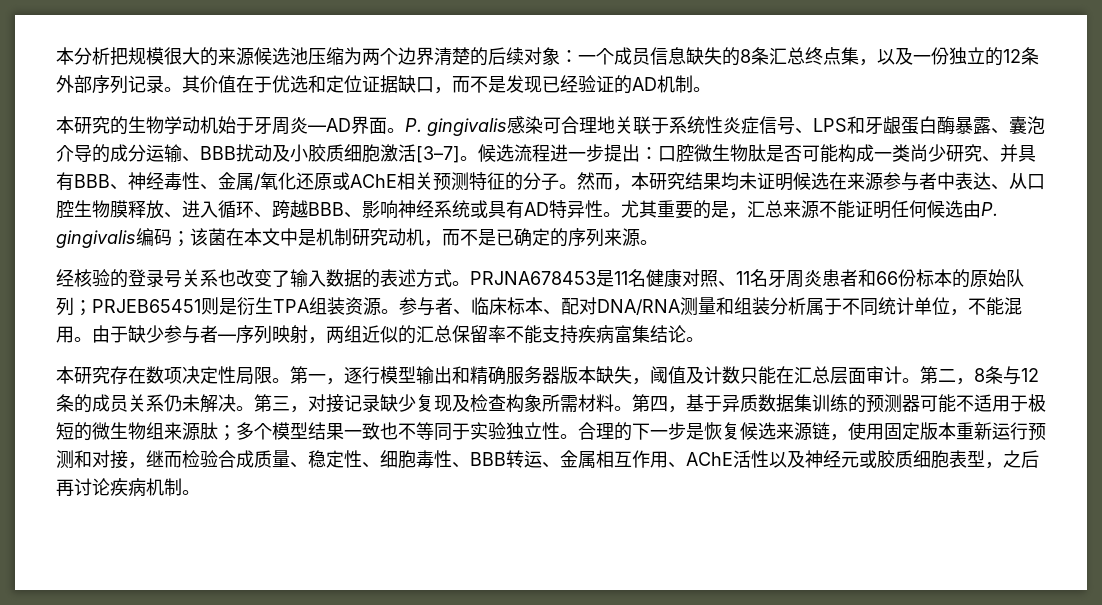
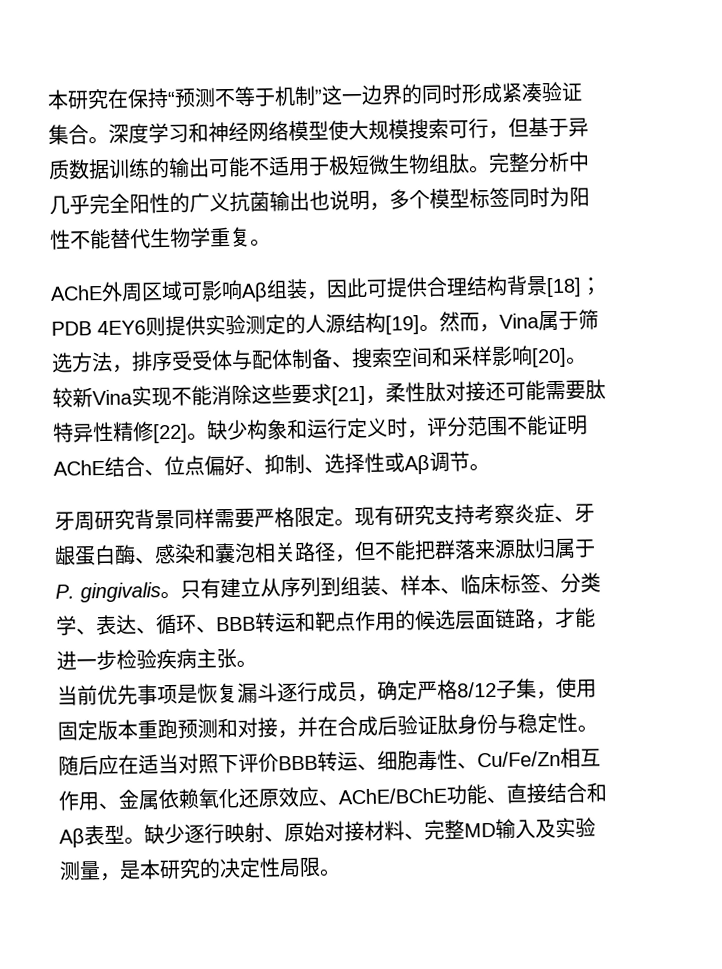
- 本分析把规模很大的来源候选池压缩为两个边界清楚的后续对象：一个成员信息缺失的8条汇总终点集，以及一份独立的12条外部序列记录。其价值在于优选和定位证据缺口，而不是发现已经验证的AD机制。
- 本研究的生物学动机始于牙周炎—AD界面。P. gingivalis感染可合理地关联于系统性炎症信号、LPS和牙龈蛋白酶暴露、囊泡介导的成分运输、BBB扰动及小胶质细胞激活[3–7]。候选流程进一步提出：口腔微生物肽是否可能构成一类尚少研究、并具有BBB、神经毒性、金属/氧化还原或AChE相关预测特征的分子。然而，本研究结果均未证明候选在来源参与者中表达、从口腔生物膜释放、进入循环、跨越BBB、影响神经系统或具有AD特异性。尤其重要的是，汇总来源不能证明任何候选由P. gingivalis编码；该菌在本文中是机制研究动机，而不是已确定的序列来源。
- 经核验的登录号关系也改变了输入数据的表述方式。PRJNA678453是11名健康对照、11名牙周炎患者和66份标本的原始队列；PRJEB65451则是衍生TPA组装资源。参与者、临床标本、配对DNA/RNA测量和组装分析属于不同统计单位，不能混用。由于缺少参与者—序列映射，两组近似的汇总保留率不能支持疾病富集结论。
- 本研究存在数项决定性局限。第一，逐行模型输出和精确服务器版本缺失，阈值及计数只能在汇总层面审计。第二，8条与12条的成员关系仍未解决。第三，对接记录缺少复现及检查构象所需材料。第四，基于异质数据集训练的预测器可能不适用于极短的微生物组来源肽；多个模型结果一致也不等同于实验独立性。合理的下一步是恢复候选来源链，使用固定版本重新运行预测和对接，继而检验合成质量、稳定性、细胞毒性、BBB转运、金属相互作用、AChE活性以及神经元或胶质细胞表型，之后再讨论疾病机制。
+ 本研究在保持“预测不等于机制”这一边界的同时形成紧凑验证集合。深度学习和神经网络模型使大规模搜索可行，但基于异质数据训练的输出可能不适用于极短微生物组肽。完整分析中几乎完全阳性的广义抗菌输出也说明，多个模型标签同时为阳性不能替代生物学重复。
+ AChE外周区域可影响Aβ组装，因此可提供合理结构背景[18]；PDB 4EY6则提供实验测定的人源结构[19]。然而，Vina属于筛选方法，排序受受体与配体制备、搜索空间和采样影响[20]。较新Vina实现不能消除这些要求[21]，柔性肽对接还可能需要肽特异性精修[22]。缺少构象和运行定义时，评分范围不能证明AChE结合、位点偏好、抑制、选择性或Aβ调节。
+ 牙周研究背景同样需要严格限定。现有研究支持考察炎症、牙龈蛋白酶、感染和囊泡相关路径，但不能把群落来源肽归属于P. gingivalis。只有建立从序列到组装、样本、临床标签、分类学、表达、循环、BBB转运和靶点作用的候选层面链路，才能进一步检验疾病主张。
+ 当前优先事项是恢复漏斗逐行成员，确定严格8/12子集，使用固定版本重跑预测和对接，并在合成后验证肽身份与稳定性。随后应在适当对照下评价BBB转运、细胞毒性、Cu/Fe/Zn相互作用、金属依赖氧化还原效应、AChE/BChE功能、直接结合和Aβ表型。缺少逐行映射、原始对接材料、完整MD输入及实验测量，是本研究的决定性局限。

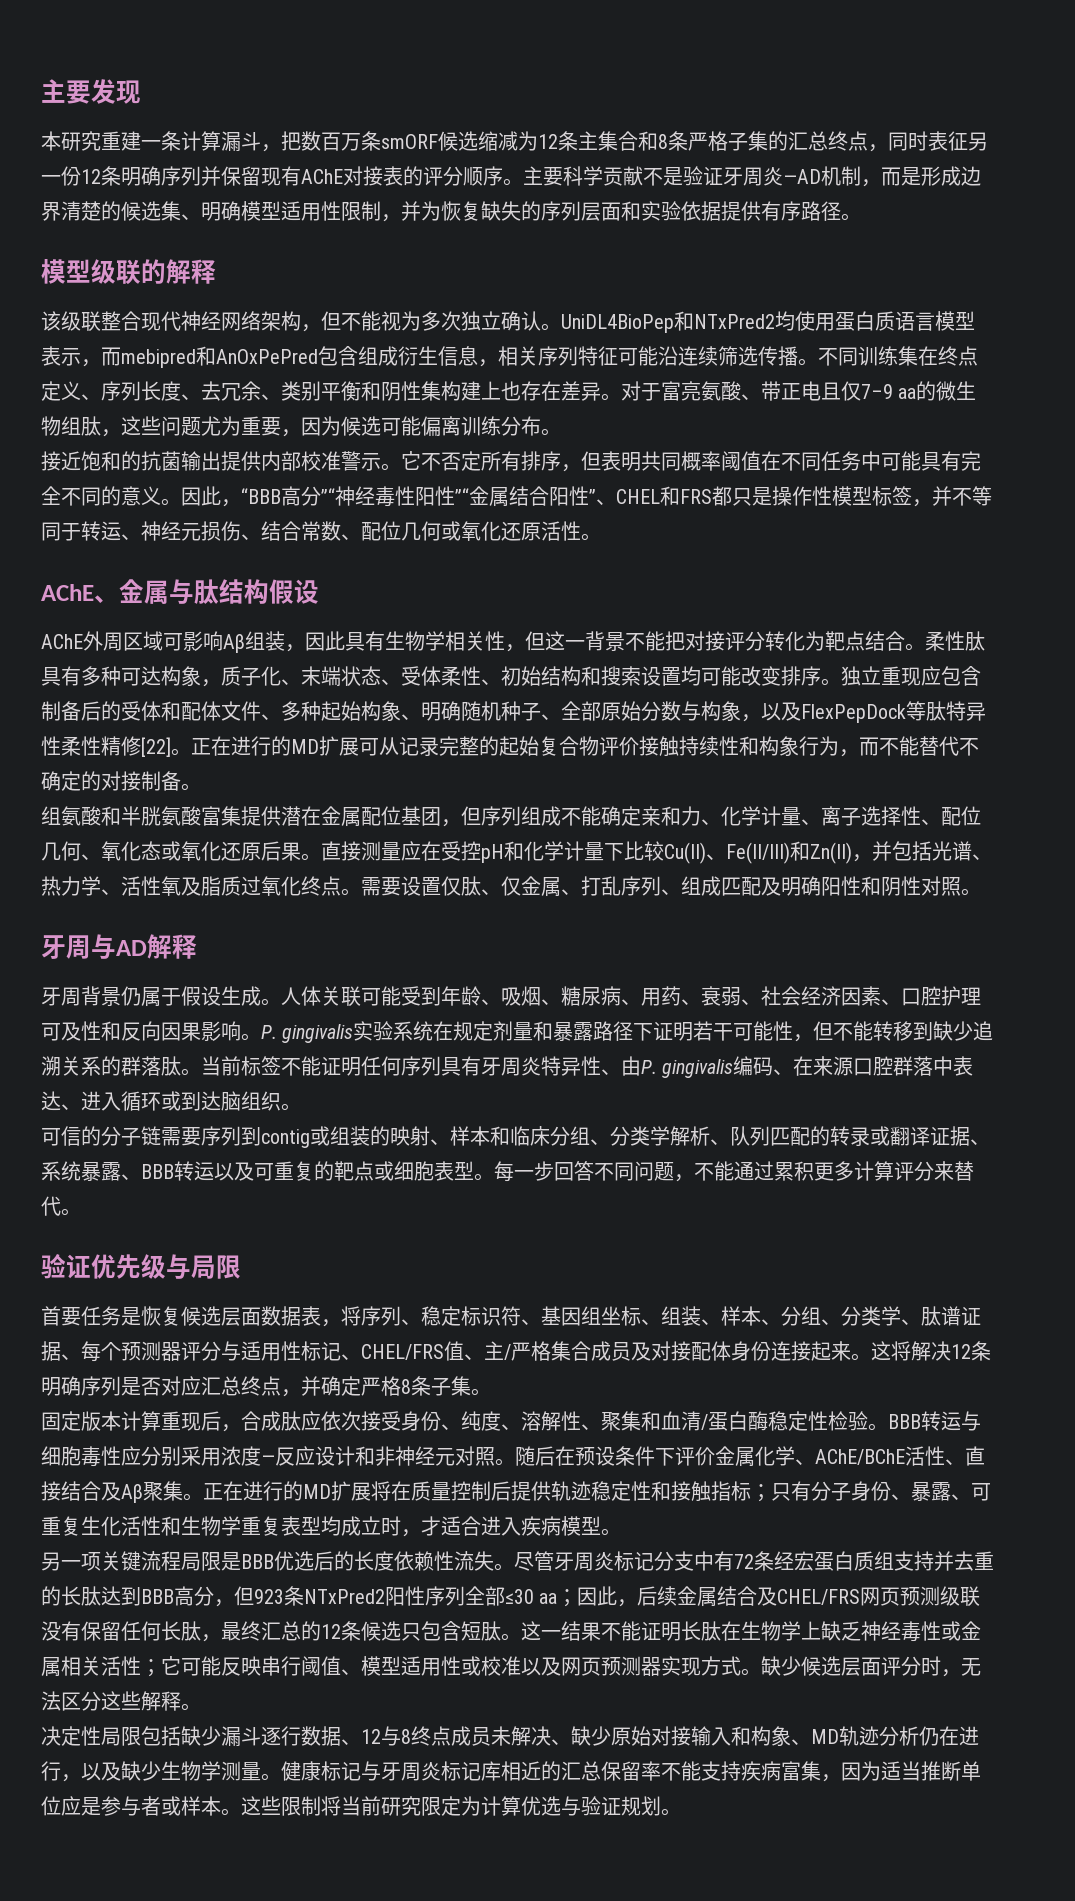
- 本研究在保持“预测不等于机制”这一边界的同时形成紧凑验证集合。深度学习和神经网络模型使大规模搜索可行，但基于异质数据训练的输出可能不适用于极短微生物组肽。完整分析中几乎完全阳性的广义抗菌输出也说明，多个模型标签同时为阳性不能替代生物学重复。
+ 主要发现
+ 本研究重建一条计算漏斗，把数百万条smORF候选缩减为12条主集合和8条严格子集的汇总终点，同时表征另一份12条明确序列并保留现有AChE对接表的评分顺序。主要科学贡献不是验证牙周炎—AD机制，而是形成边界清楚的候选集、明确模型适用性限制，并为恢复缺失的序列层面和实验依据提供有序路径。
+ 模型级联的解释
+ 该级联整合现代神经网络架构，但不能视为多次独立确认。UniDL4BioPep和NTxPred2均使用蛋白质语言模型表示，而mebipred和AnOxPePred包含组成衍生信息，相关序列特征可能沿连续筛选传播。不同训练集在终点定义、序列长度、去冗余、类别平衡和阴性集构建上也存在差异。对于富亮氨酸、带正电且仅7–9 aa的微生物组肽，这些问题尤为重要，因为候选可能偏离训练分布。
+ 接近饱和的抗菌输出提供内部校准警示。它不否定所有排序，但表明共同概率阈值在不同任务中可能具有完全不同的意义。因此，“BBB高分”“神经毒性阳性”“金属结合阳性”、CHEL和FRS都只是操作性模型标签，并不等同于转运、神经元损伤、结合常数、配位几何或氧化还原活性。
+ AChE、金属与肽结构假设
- AChE外周区域可影响Aβ组装，因此可提供合理结构背景[18]；PDB 4EY6则提供实验测定的人源结构[19]。然而，Vina属于筛选方法，排序受受体与配体制备、搜索空间和采样影响[20]。较新Vina实现不能消除这些要求[21]，柔性肽对接还可能需要肽特异性精修[22]。
+ AChE外周区域可影响Aβ组装，因此具有生物学相关性，但这一背景不能把对接评分转化为靶点结合。柔性肽具有多种可达构象，质子化、末端状态、受体柔性、初始结构和搜索设置均可能改变排序。独立重现应包含制备后的受体和配体文件、多种起始构象、明确随机种子、全部原始分数与构象，以及FlexPepDock等肽特异性柔性精修[22]。
- 缺少构象和运行定义时，评分范围不能证明AChE结合、位点偏好、抑制、选择性或Aβ调节。
- 牙周研究背景同样需要严格限定。现有研究支持考察炎症、牙龈蛋白酶、感染和囊泡相关路径，但不能把群落来源肽归属于P. gingivalis。只有建立从序列到组装、样本、临床标签、分类学、表达、循环、BBB转运和靶点作用的候选层面链路，才能进一步检验疾病主张。
- 当前优先事项是恢复漏斗逐行成员，确定严格8/12子集，使用固定版本重跑预测和对接，并在合成后验证肽身份与稳定性。随后应在适当对照下评价BBB转运、细胞毒性、Cu/Fe/Zn相互作用、金属依赖氧化还原效应、AChE/BChE功能、直接结合和Aβ表型。缺少逐行映射、原始对接材料、完整MD输入及实验测量，是本研究的决定性局限。
+ 正在进行的MD扩展可从记录完整的起始复合物评价接触持续性和构象行为，而不能替代不确定的对接制备。
+ 组氨酸和半胱氨酸富集提供潜在金属配位基团，但序列组成不能确定亲和力、化学计量、离子选择性、配位几何、氧化态或氧化还原后果。直接测量应在受控pH和化学计量下比较Cu(II)、Fe(II/III)和Zn(II)，并包括光谱、热力学、活性氧及脂质过氧化终点。需要设置仅肽、仅金属、打乱序列、组成匹配及明确阳性和阴性对照。
+ 牙周与AD解释
+ 牙周背景仍属于假设生成。人体关联可能受到年龄、吸烟、糖尿病、用药、衰弱、社会经济因素、口腔护理可及性和反向因果影响。P. gingivalis实验系统在规定剂量和暴露路径下证明若干可能性，但不能转移到缺少追溯关系的群落肽。当前标签不能证明任何序列具有牙周炎特异性、由P. gingivalis编码、在来源口腔群落中表达、进入循环或到达脑组织。
+ 可信的分子链需要序列到contig或组装的映射、样本和临床分组、分类学解析、队列匹配的转录或翻译证据、系统暴露、BBB转运以及可重复的靶点或细胞表型。每一步回答不同问题，不能通过累积更多计算评分来替代。
+ 验证优先级与局限
+ 首要任务是恢复候选层面数据表，将序列、稳定标识符、基因组坐标、组装、样本、分组、分类学、肽谱证据、每个预测器评分与适用性标记、CHEL/FRS值、主/严格集合成员及对接配体身份连接起来。这将解决12条明确序列是否对应汇总终点，并确定严格8条子集。
+ 固定版本计算重现后，合成肽应依次接受身份、纯度、溶解性、聚集和血清/蛋白酶稳定性检验。BBB转运与细胞毒性应分别采用浓度—反应设计和非神经元对照。随后在预设条件下评价金属化学、AChE/BChE活性、直接结合及Aβ聚集。正在进行的MD扩展将在质量控制后提供轨迹稳定性和接触指标；只有分子身份、暴露、可重复生化活性和生物学重复表型均成立时，才适合进入疾病模型。
+ 另一项关键流程局限是BBB优选后的长度依赖性流失。尽管牙周炎标记分支中有72条经宏蛋白质组支持并去重的长肽达到BBB高分，但923条NTxPred2阳性序列全部≤30 aa；因此，后续金属结合及CHEL/FRS网页预测级联没有保留任何长肽，最终汇总的12条候选只包含短肽。这一结果不能证明长肽在生物学上缺乏神经毒性或金属相关活性；它可能反映串行阈值、模型适用性或校准以及网页预测器实现方式。缺少候选层面评分时，无法区分这些解释。
+ 决定性局限包括缺少漏斗逐行数据、12与8终点成员未解决、缺少原始对接输入和构象、MD轨迹分析仍在进行，以及缺少生物学测量。健康标记与牙周炎标记库相近的汇总保留率不能支持疾病富集，因为适当推断单位应是参与者或样本。这些限制将当前研究限定为计算优选与验证规划。

